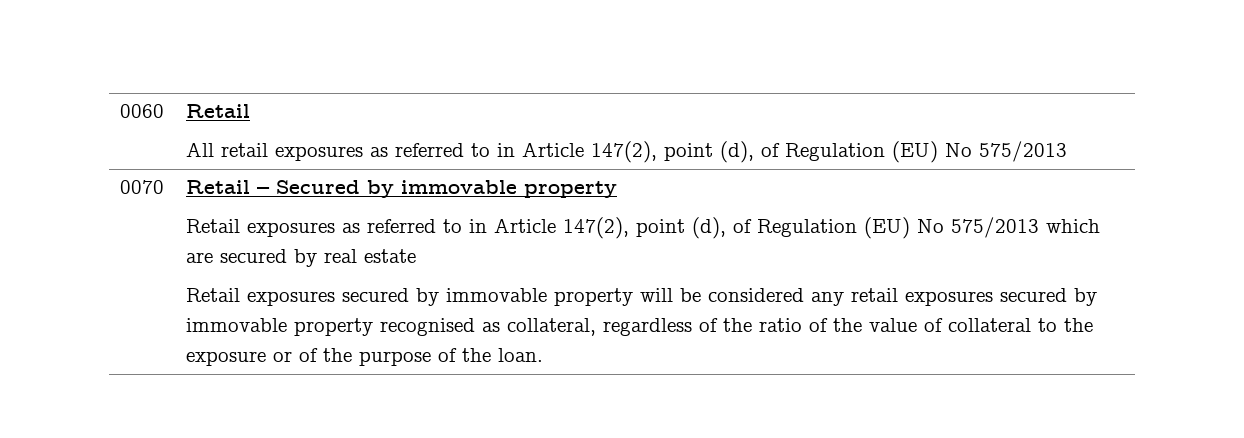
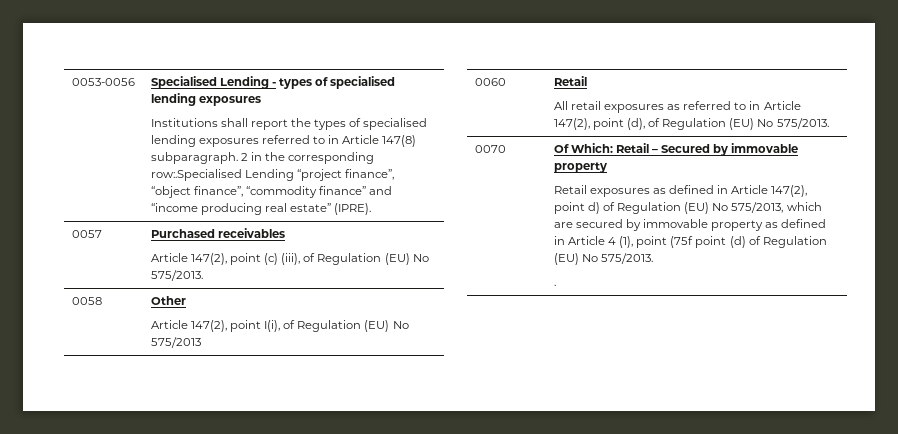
+ 0053-0056 | Specialised Lending - types of specialised lending exposures
+ Institutions shall report the types of specialised lending exposures referred to in Article 147(8) subparagraph. 2 in the corresponding row:.Specialised Lending “project finance”, “object finance”, “commodity finance” and “income producing real estate” (IPRE).
+ 0057 | Purchased receivables
+ Article 147(2), point (c) (iii), of Regulation (EU) No 575/2013.
+ 0058 | Other
+ Article 147(2), point I(i), of Regulation (EU) No 575/2013
  0060 | Retail
- All retail exposures as referred to in Article 147(2), point (d), of Regulation (EU) No 575/2013
+ All retail exposures as referred to in Article 147(2), point (d), of Regulation (EU) No 575/2013.
- Retail – Secured by immovable property
+ Of Which: Retail – Secured by immovable property
- Retail exposures as referred to in Article 147(2), point (d), of Regulation (EU) No 575/2013 which are secured by real estate
- Retail exposures secured by immovable property will be considered any retail exposures secured by immovable property recognised as collateral, regardless of the ratio of the value of collateral to the exposure or of the purpose of the loan.
+ Retail exposures as defined in Article 147(2), point d) of Regulation (EU) No 575/2013, which are secured by immovable property as defined in Article 4 (1), point (75f point (d) of Regulation (EU) No 575/2013.
+ .

